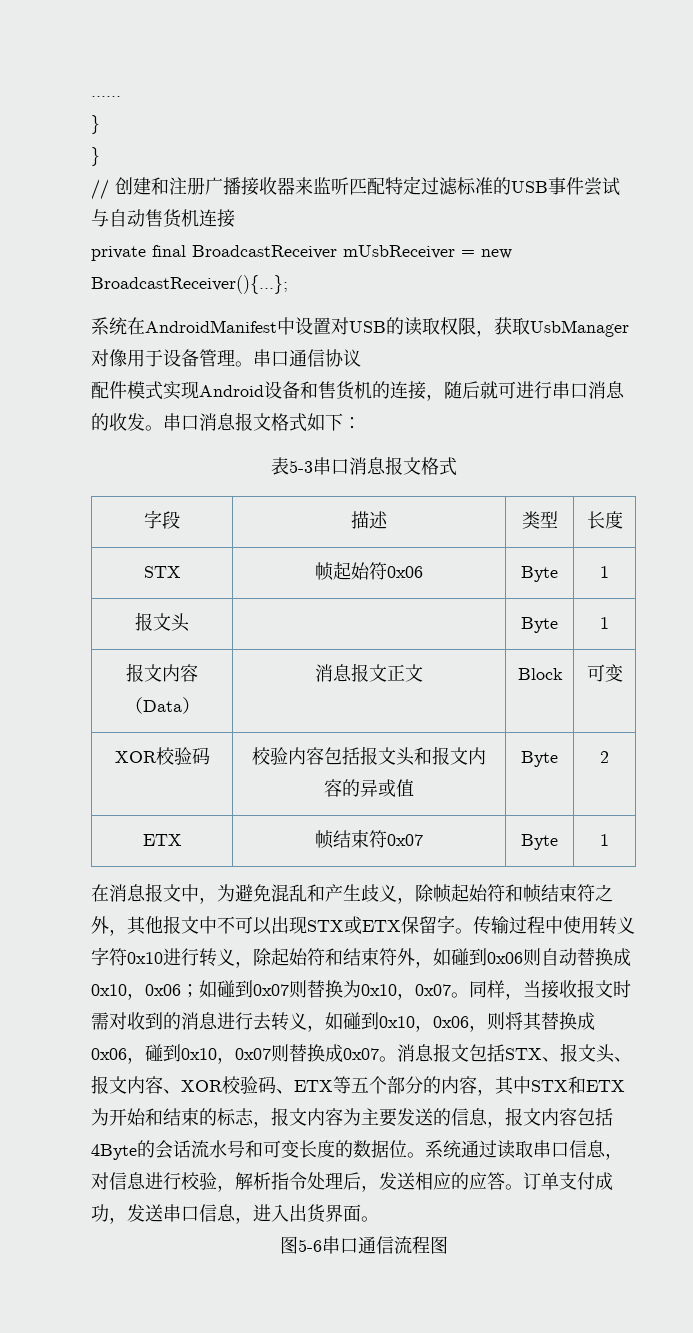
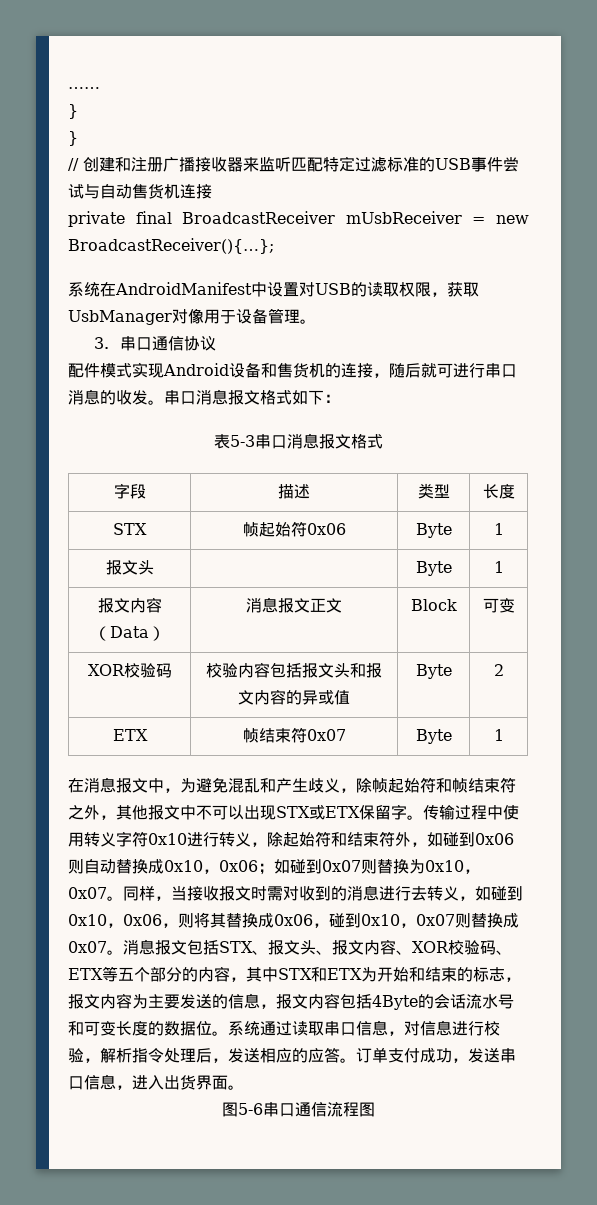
- 系统在AndroidManifest中设置对USB的读取权限，获取UsbManager对像用于设备管理。串口通信协议
+ 系统在AndroidManifest中设置对USB的读取权限，获取UsbManager对像用于设备管理。
+ 3.串口通信协议

